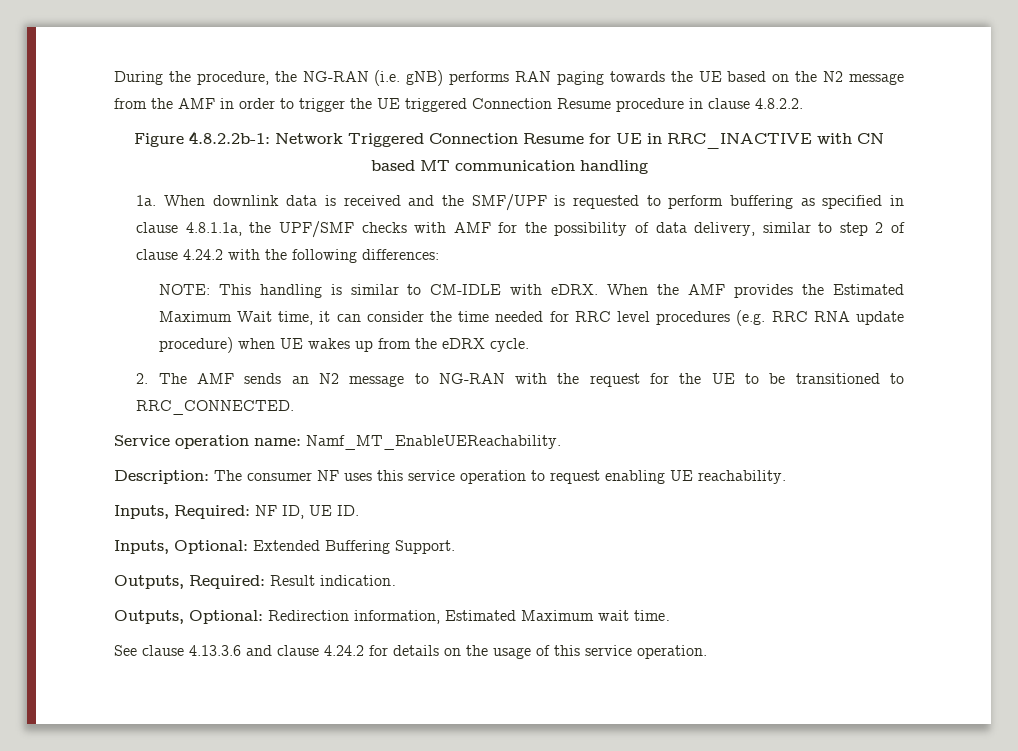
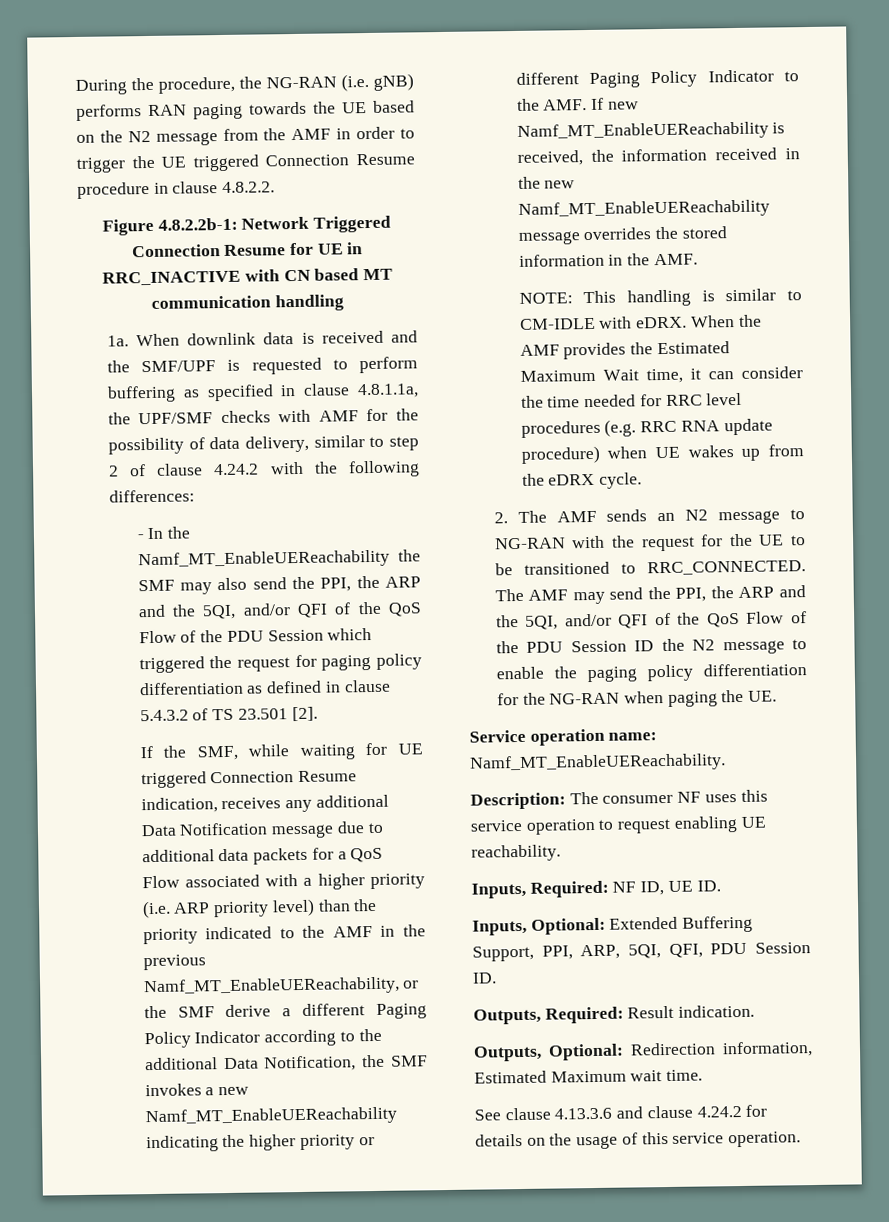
+ - In the Namf_MT_EnableUEReachability the SMF may also send the PPI, the ARP and the 5QI, and/or QFI of the QoS Flow of the PDU Session which triggered the request for paging policy differentiation as defined in clause 5.4.3.2 of TS 23.501 [2].
+ If the SMF, while waiting for UE triggered Connection Resume indication, receives any additional Data Notification message due to additional data packets for a QoS Flow associated with a higher priority (i.e. ARP priority level) than the priority indicated to the AMF in the previous Namf_MT_EnableUEReachability, or the SMF derive a different Paging Policy Indicator according to the additional Data Notification, the SMF invokes a new Namf_MT_EnableUEReachability indicating the higher priority or different Paging Policy Indicator to the AMF. If new Namf_MT_EnableUEReachability is received, the information received in the new Namf_MT_EnableUEReachability message overrides the stored information in the AMF.
+ The AMF may send the PPI, the ARP and the 5QI, and/or QFI of the QoS Flow of the PDU Session ID the N2 message to enable the paging policy differentiation for the NG-RAN when paging the UE.
- Inputs, Optional: Extended Buffering Support.
+ Inputs, Optional: Extended Buffering Support, PPI, ARP, 5QI, QFI, PDU Session ID.

